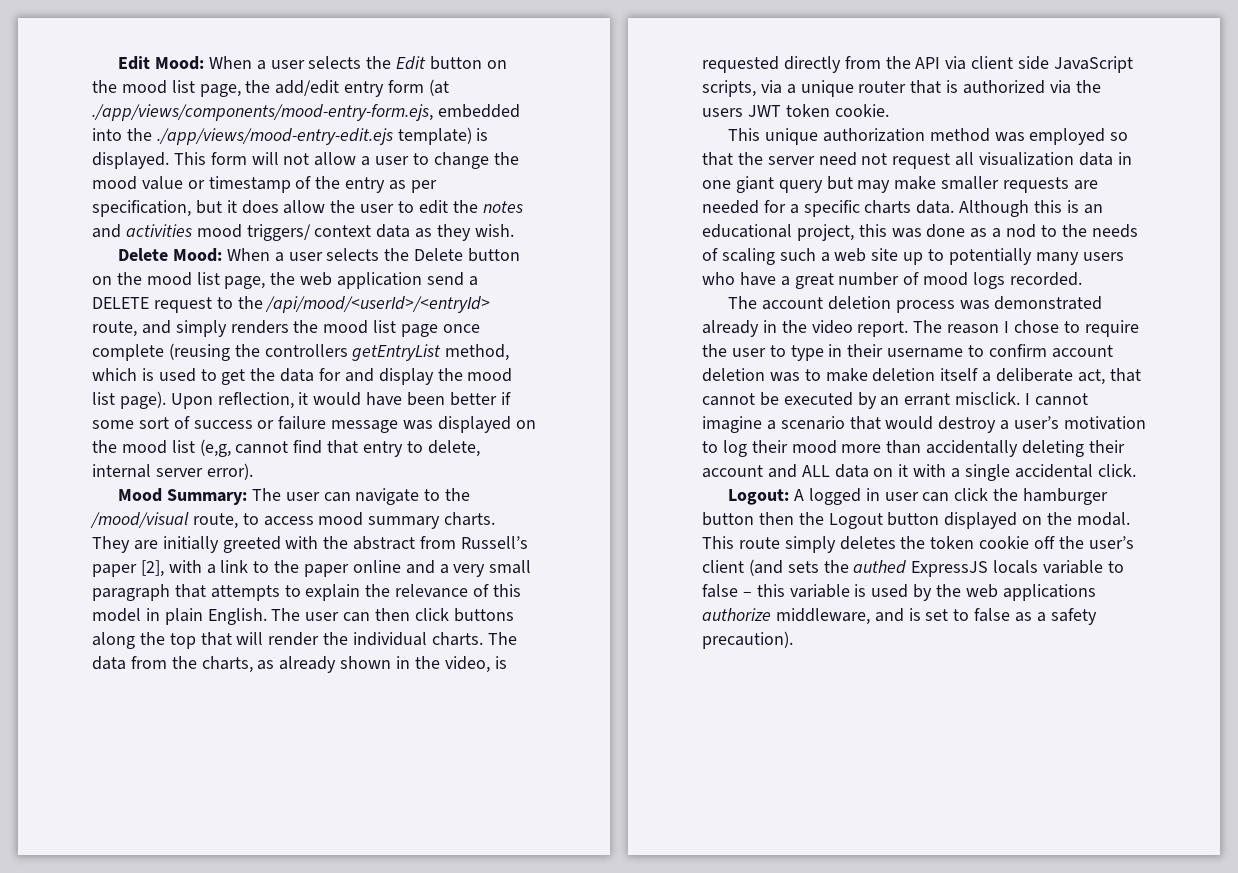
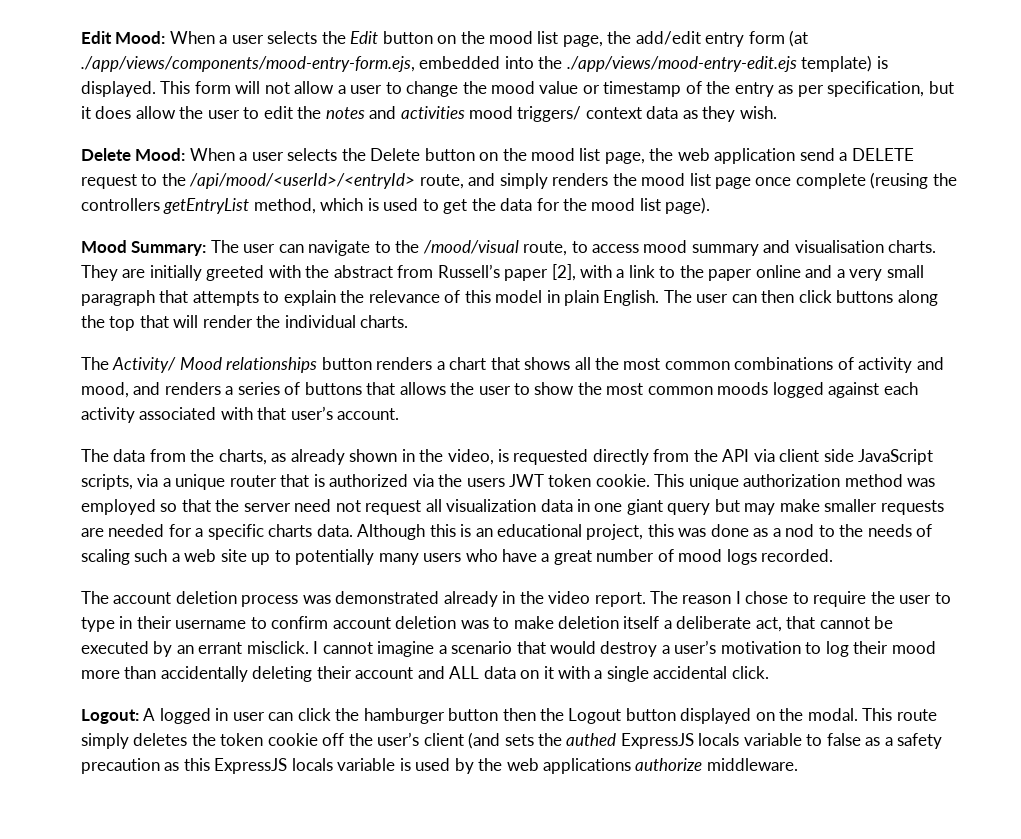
- Delete Mood: When a user selects the Delete button on the mood list page, the web application send a DELETE request to the /api/mood/<userId>/<entryId> route, and simply renders the mood list page once complete (reusing the controllers getEntryList method, which is used to get the data for and display the mood list page). Upon reflection, it would have been better if some sort of success or failure message was displayed on the mood list (e,g, cannot find that entry to delete, internal server error).
+ Delete Mood: When a user selects the Delete button on the mood list page, the web application send a DELETE request to the /api/mood/<userId>/<entryId> route, and simply renders the mood list page once complete (reusing the controllers getEntryList method, which is used to get the data for the mood list page).
- Mood Summary: The user can navigate to the /mood/visual route, to access mood summary charts.
+ Mood Summary: The user can navigate to the /mood/visual route, to access mood summary and visualisation charts.
- The user can then click buttons along the top that will render the individual charts. The data from the charts, as already shown in the video, is requested directly from the API via client side JavaScript scripts, via a unique router that is authorized via the users JWT token cookie.
- This unique authorization method was employed so that the server need not request all visualization data in one giant query but may make smaller requests are needed for a specific charts data.
+ The user can then click buttons along the top that will render the individual charts.
+ The Activity/ Mood relationships button renders a chart that shows all the most common combinations of activity and mood, and renders a series of buttons that allows the user to show the most common moods logged against each activity associated with that user’s account.
+ The data from the charts, as already shown in the video, is requested directly from the API via client side JavaScript scripts, via a unique router that is authorized via the users JWT token cookie. This unique authorization method was employed so that the server need not request all visualization data in one giant query but may make smaller requests are needed for a specific charts data.
- This route simply deletes the token cookie off the user’s client (and sets the authed ExpressJS locals variable to false – this variable is used by the web applications authorize middleware, and is set to false as a safety precaution).
+ This route simply deletes the token cookie off the user’s client (and sets the authed ExpressJS locals variable to false as a safety precaution as this ExpressJS locals variable is used by the web applications authorize middleware.

